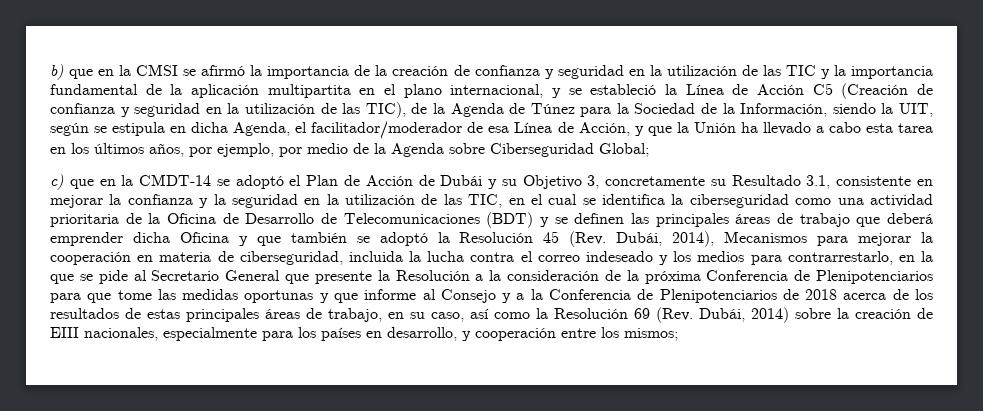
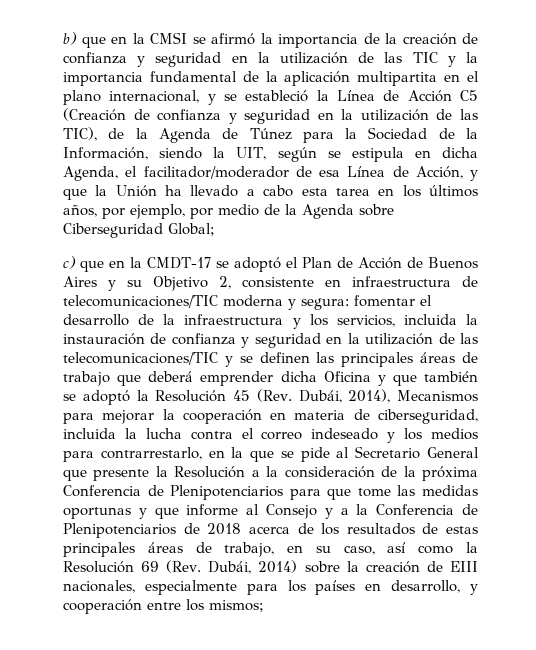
- c) que en la CMDT-14 se adoptó el Plan de Acción de Dubái y su Objetivo 3, concretamente su Resultado 3.1, consistente en mejorar la confianza y la seguridad en la utilización de las TIC, en el cual se identifica la ciberseguridad como una actividad prioritaria de la Oficina de Desarrollo de Telecomunicaciones (BDT) y se definen las principales áreas de trabajo que deberá emprender dicha Oficina y que también se adoptó la Resolución 45 (Rev. Dubái, 2014), Mecanismos para mejorar la cooperación en materia de ciberseguridad, incluida la lucha contra el correo indeseado y los medios para contrarrestarlo, en la que se pide al Secretario General que presente la Resolución a la consideración de la próxima Conferencia de Plenipotenciarios para que tome las medidas oportunas y que informe al Consejo y a la Conferencia de Plenipotenciarios de 2018 acerca de los resultados de estas principales áreas de trabajo, en su caso, así como la Resolución 69 (Rev. Dubái, 2014) sobre la creación de EIII nacionales, especialmente para los países en desarrollo, y cooperación entre los mismos;
+ c) que en la CMDT-17 se adoptó el Plan de Acción de Buenos Aires y su Objetivo 2, consistente en infraestructura de telecomunicaciones/TIC moderna y segura: fomentar el desarrollo de la infraestructura y los servicios, incluida la instauración de confianza y seguridad en la utilización de las telecomunicaciones/TIC y se definen las principales áreas de trabajo que deberá emprender dicha Oficina y que también se adoptó la Resolución 45 (Rev. Dubái, 2014), Mecanismos para mejorar la cooperación en materia de ciberseguridad, incluida la lucha contra el correo indeseado y los medios para contrarrestarlo, en la que se pide al Secretario General que presente la Resolución a la consideración de la próxima Conferencia de Plenipotenciarios para que tome las medidas oportunas y que informe al Consejo y a la Conferencia de Plenipotenciarios de 2018 acerca de los resultados de estas principales áreas de trabajo, en su caso, así como la Resolución 69 (Rev. Dubái, 2014) sobre la creación de EIII nacionales, especialmente para los países en desarrollo, y cooperación entre los mismos;

